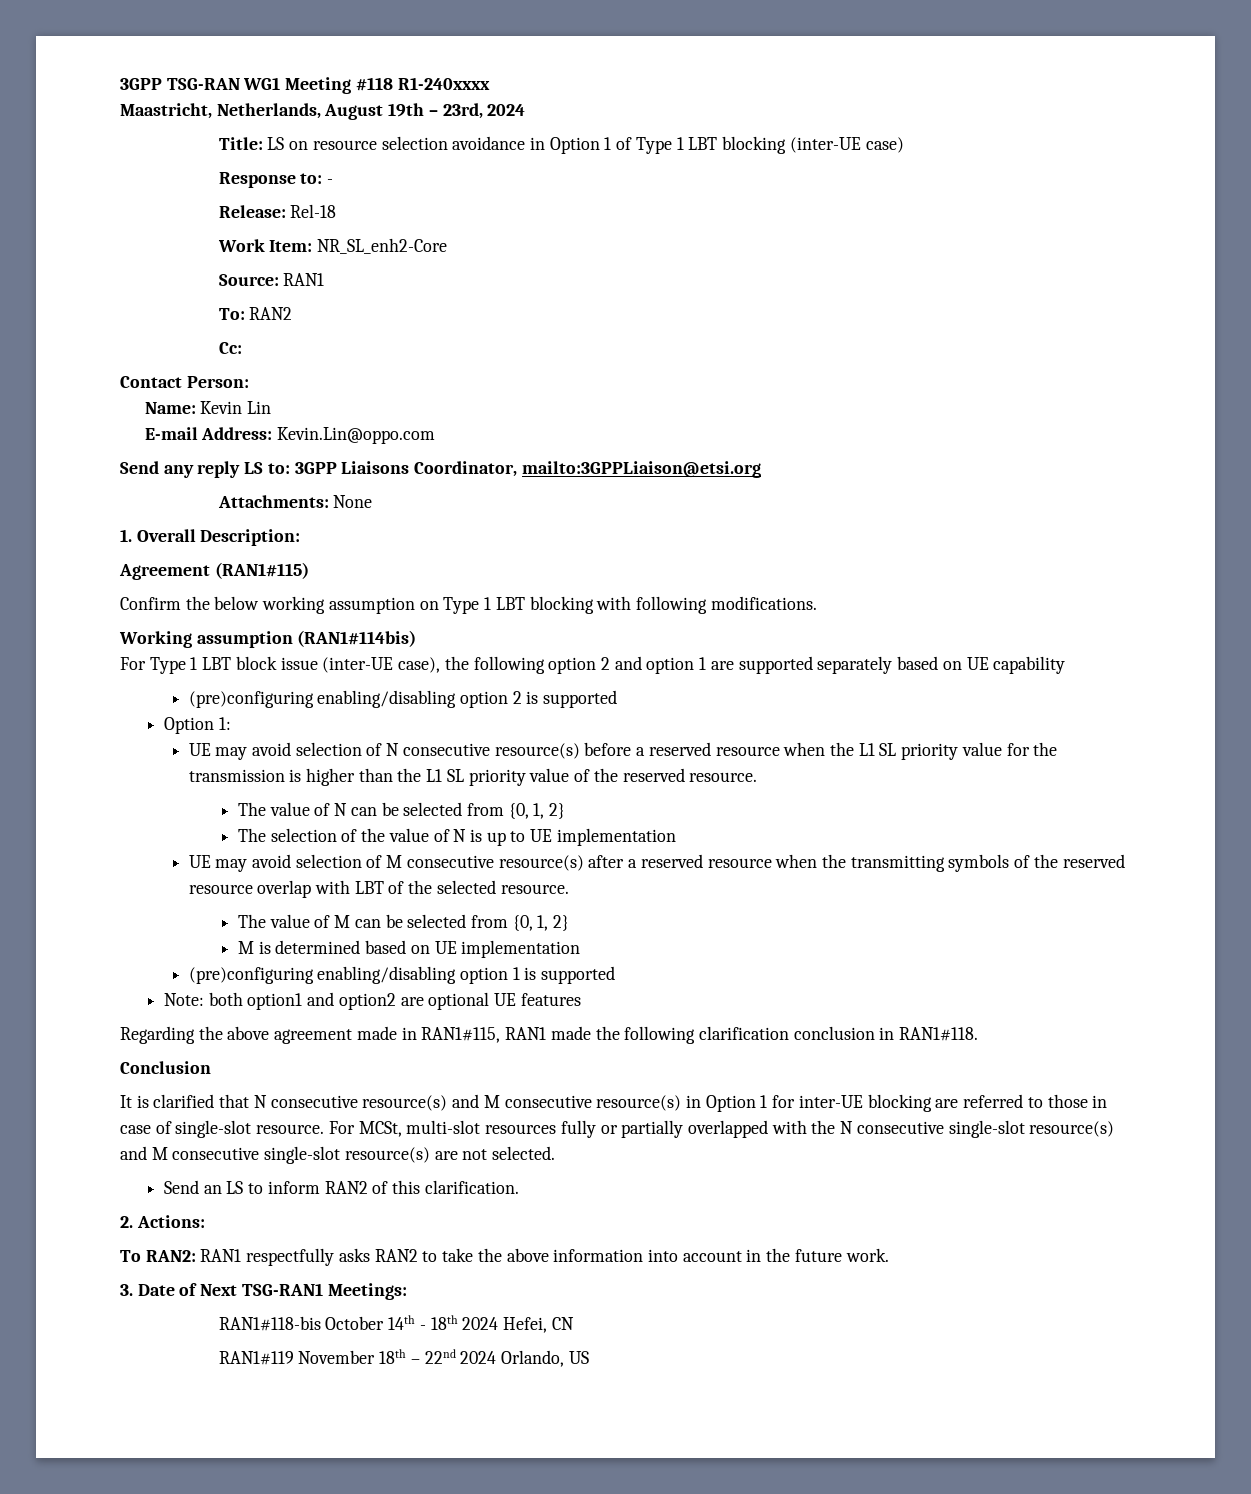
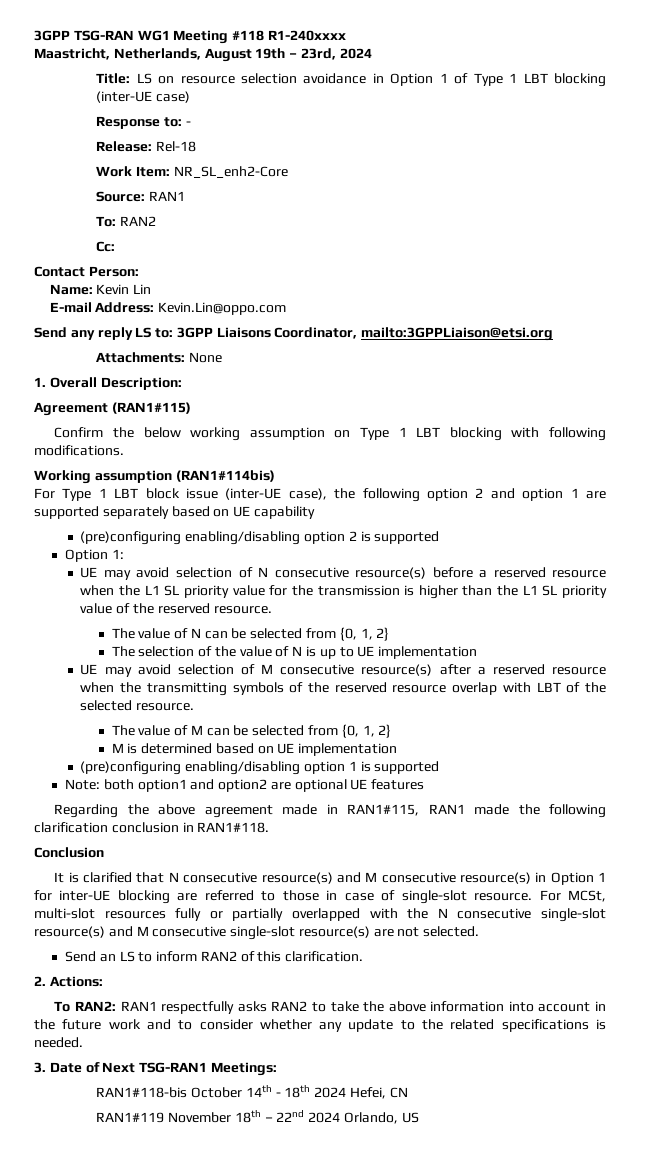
- To RAN2: RAN1 respectfully asks RAN2 to take the above information into account in the future work.
+ To RAN2: RAN1 respectfully asks RAN2 to take the above information into account in the future work and to consider whether any update to the related specifications is needed.

